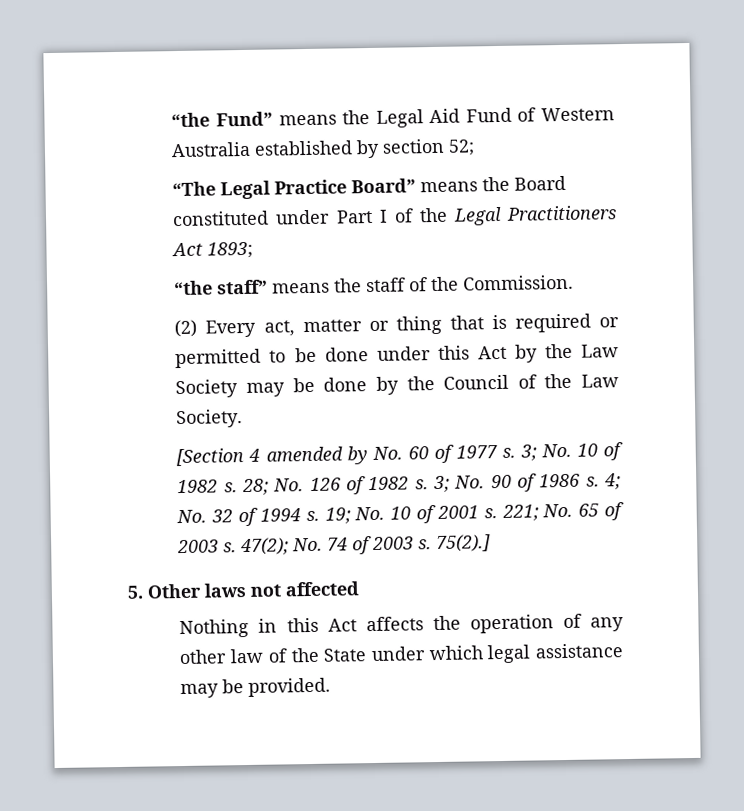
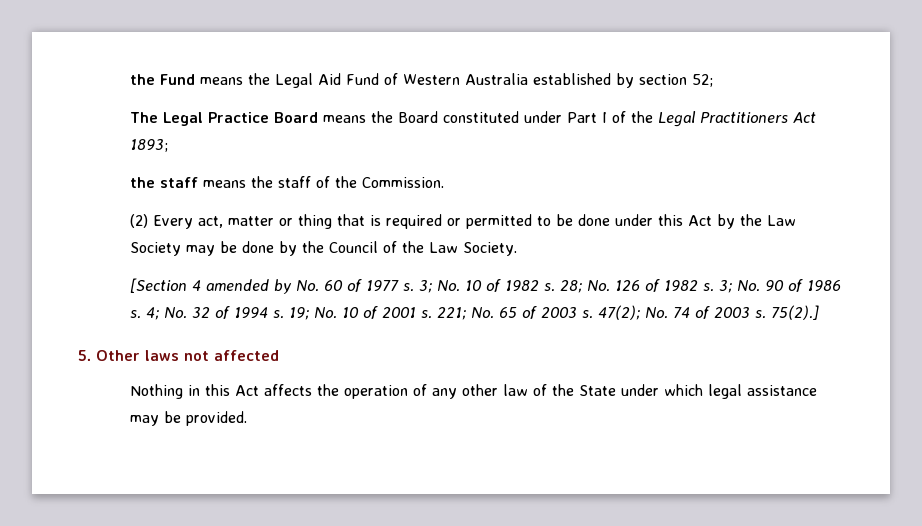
- “the Fund” means the Legal Aid Fund of Western Australia established by section 52;
+ the Fund means the Legal Aid Fund of Western Australia established by section 52;
- “The Legal Practice Board” means the Board constituted under Part I of the Legal Practitioners Act 1893;
+ The Legal Practice Board means the Board constituted under Part I of the Legal Practitioners Act 1893;
- “the staff” means the staff of the Commission.
+ the staff means the staff of the Commission.

